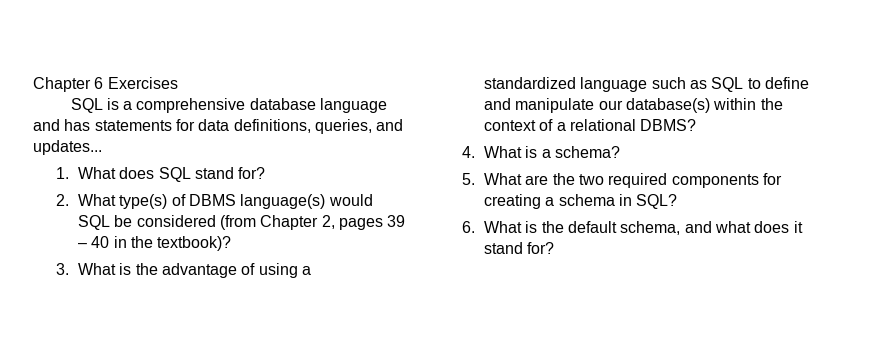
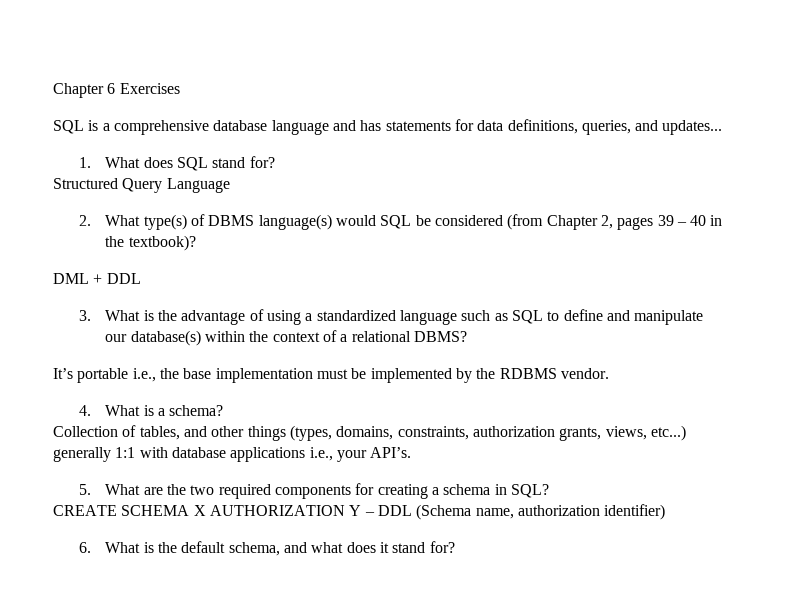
+ Structured Query Language
+ DML + DDL
+ It’s portable i.e., the base implementation must be implemented by the RDBMS vendor.
+ Collection of tables, and other things (types, domains, constraints, authorization grants, views, etc...) generally 1:1 with database applications i.e., your API’s.
+ CREATE SCHEMA X AUTHORIZATION Y – DDL (Schema name, authorization identifier)

